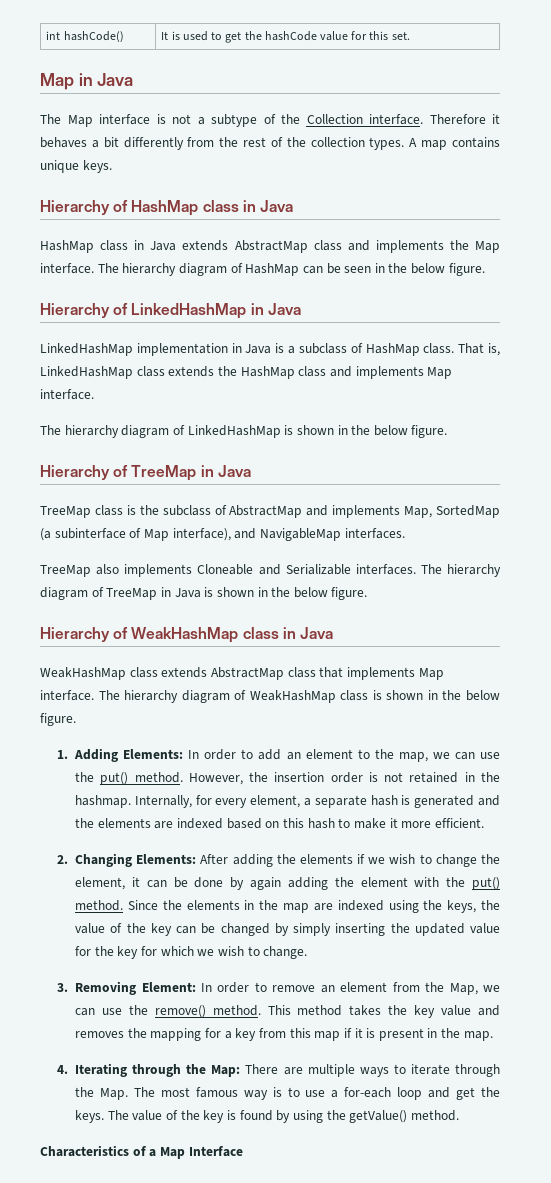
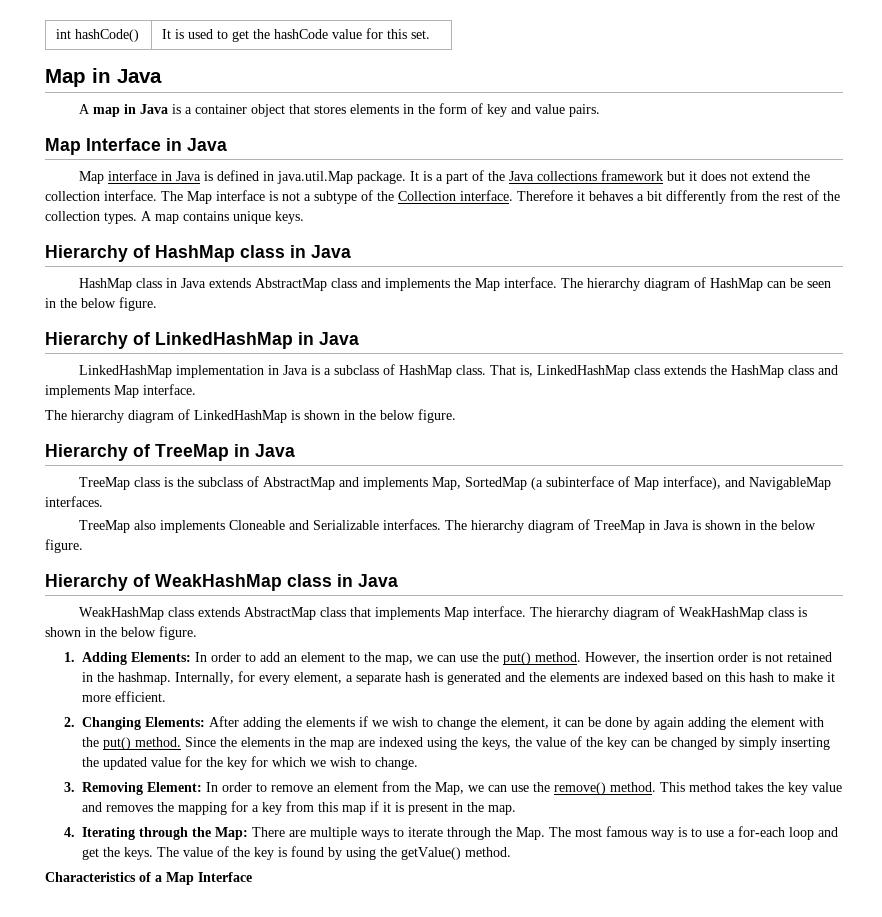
+ A map in Java is a container object that stores elements in the form of key and value pairs.
+ Map Interface in Java
+ Map interface in Java is defined in java.util.Map package. It is a part of the Java collections framework but it does not extend the collection interface.

